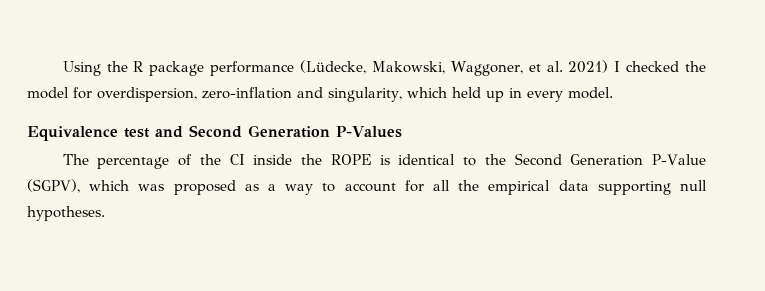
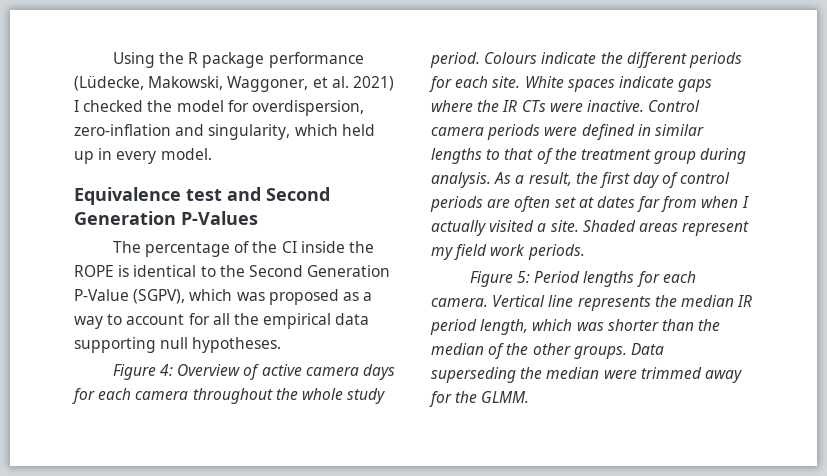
+ Figure 4: Overview of active camera days for each camera throughout the whole study period. Colours indicate the different periods for each site. White spaces indicate gaps where the IR CTs were inactive. Control camera periods were defined in similar lengths to that of the treatment group during analysis. As a result, the first day of control periods are often set at dates far from when I actually visited a site. Shaded areas represent my field work periods.
+ Figure 5: Period lengths for each camera. Vertical line represents the median IR period length, which was shorter than the median of the other groups. Data superseding the median were trimmed away for the GLMM.

